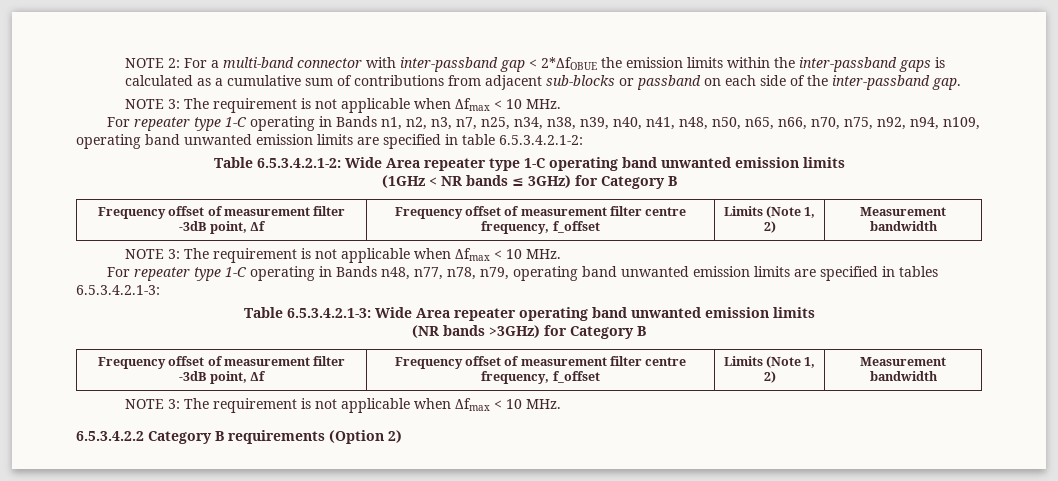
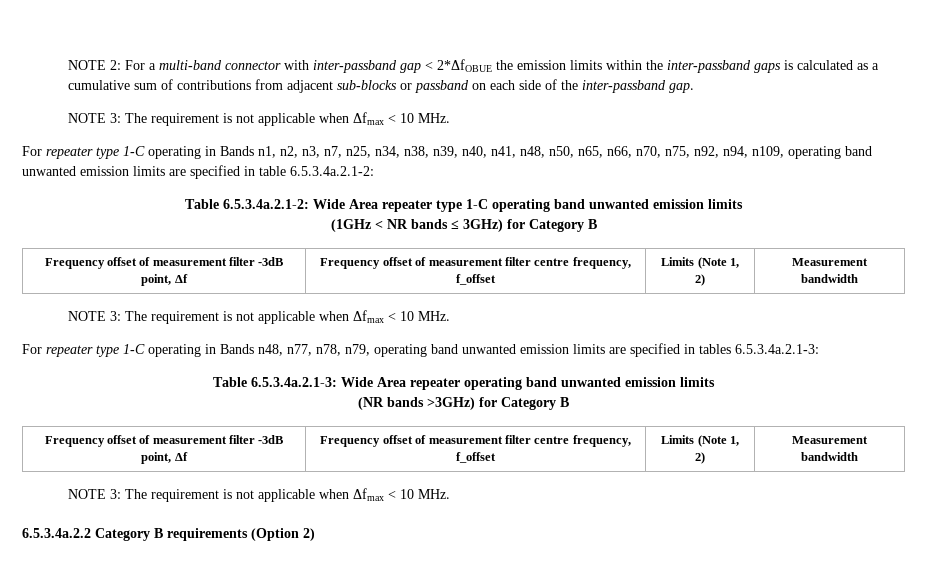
- For repeater type 1-C operating in Bands n1, n2, n3, n7, n25, n34, n38, n39, n40, n41, n48, n50, n65, n66, n70, n75, n92, n94, n109, operating band unwanted emission limits are specified in table 6.5.3.4.2.1-2:
- Table 6.5.3.4.2.1-2: Wide Area repeater type 1-C operating band unwanted emission limits
+ For repeater type 1-C operating in Bands n1, n2, n3, n7, n25, n34, n38, n39, n40, n41, n48, n50, n65, n66, n70, n75, n92, n94, n109, operating band unwanted emission limits are specified in table 6.5.3.4a.2.1-2:
+ Table 6.5.3.4a.2.1-2: Wide Area repeater type 1-C operating band unwanted emission limits
- For repeater type 1-C operating in Bands n48, n77, n78, n79, operating band unwanted emission limits are specified in tables 6.5.3.4.2.1-3:
- Table 6.5.3.4.2.1-3: Wide Area repeater operating band unwanted emission limits
+ For repeater type 1-C operating in Bands n48, n77, n78, n79, operating band unwanted emission limits are specified in tables 6.5.3.4a.2.1-3:
+ Table 6.5.3.4a.2.1-3: Wide Area repeater operating band unwanted emission limits
- 6.5.3.4.2.2 Category B requirements (Option 2)
+ 6.5.3.4a.2.2 Category B requirements (Option 2)

